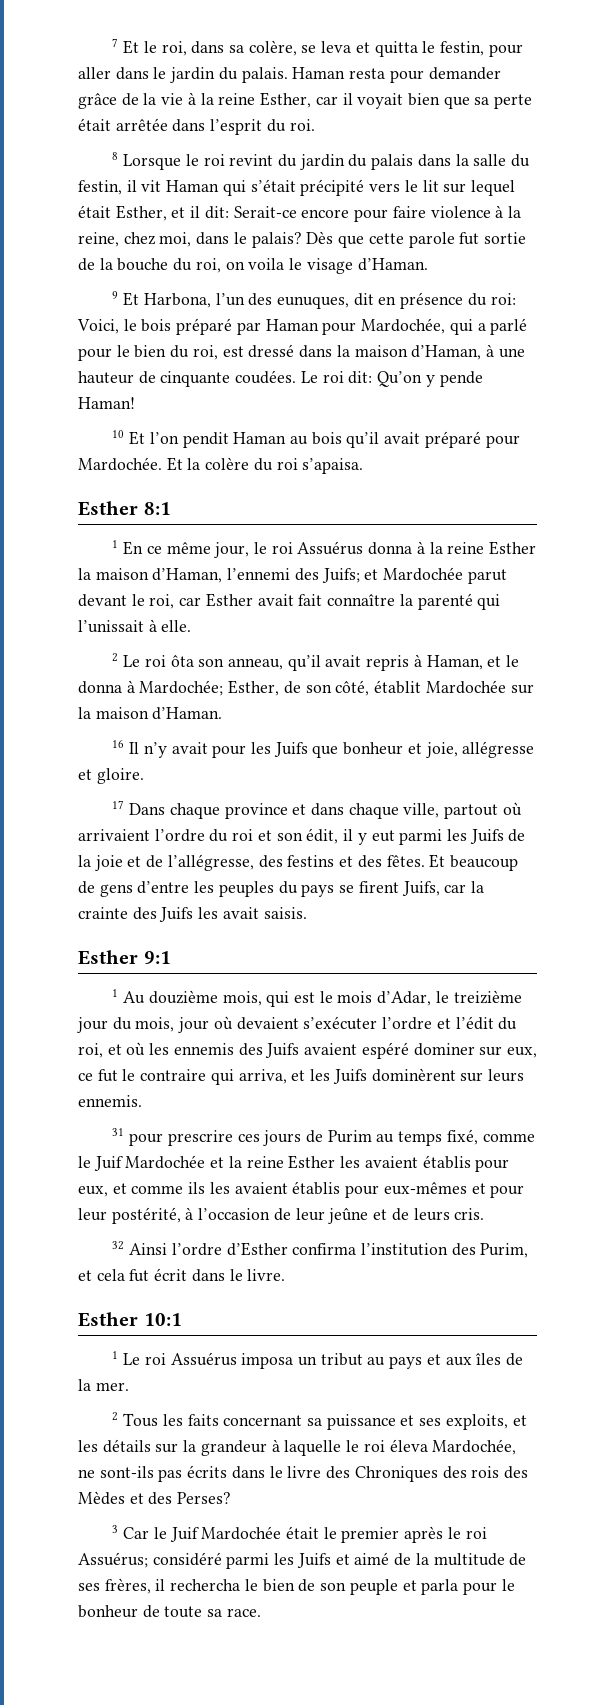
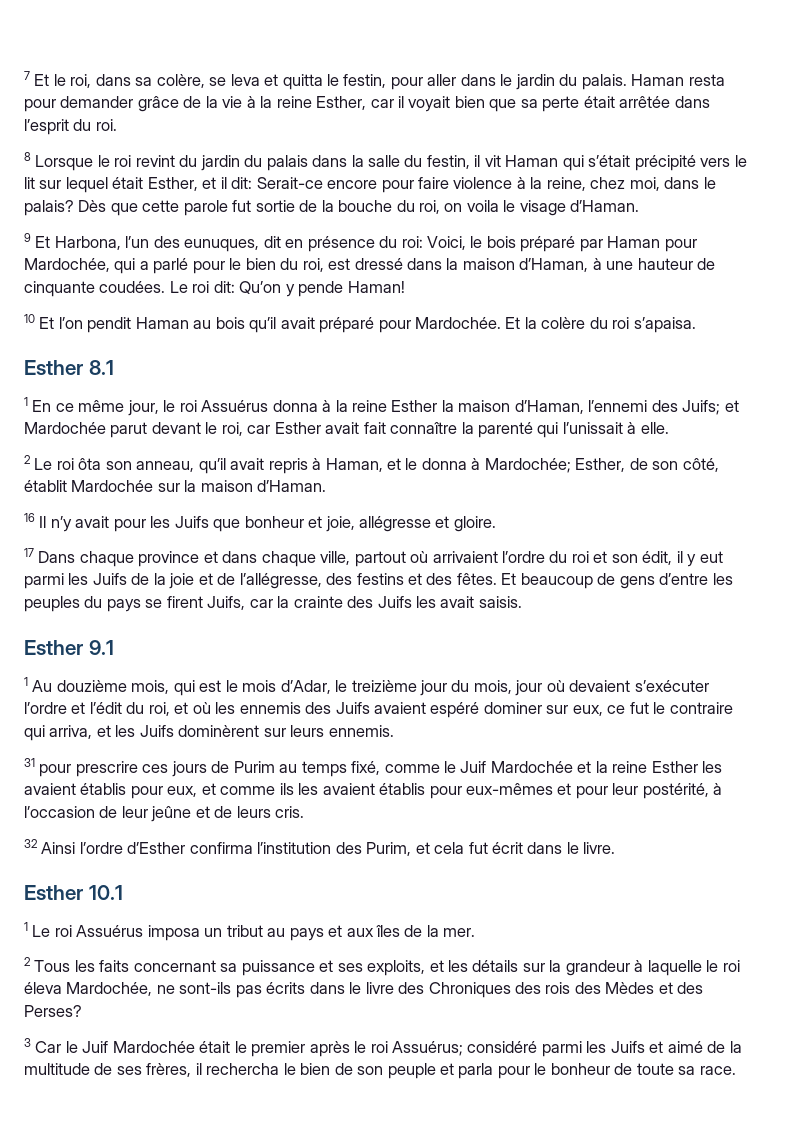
- Esther 8:1
+ Esther 8.1
- Esther 9:1
+ Esther 9.1
- Esther 10:1
+ Esther 10.1

